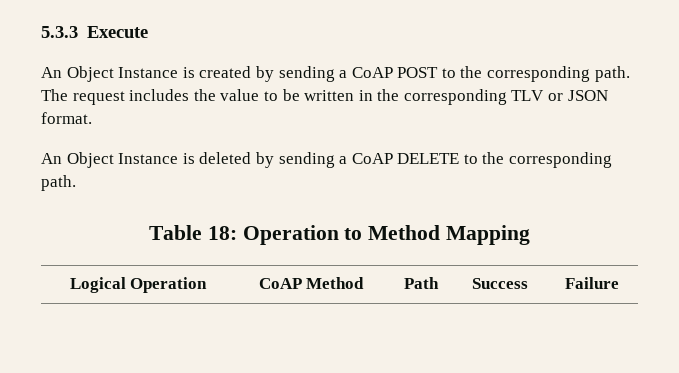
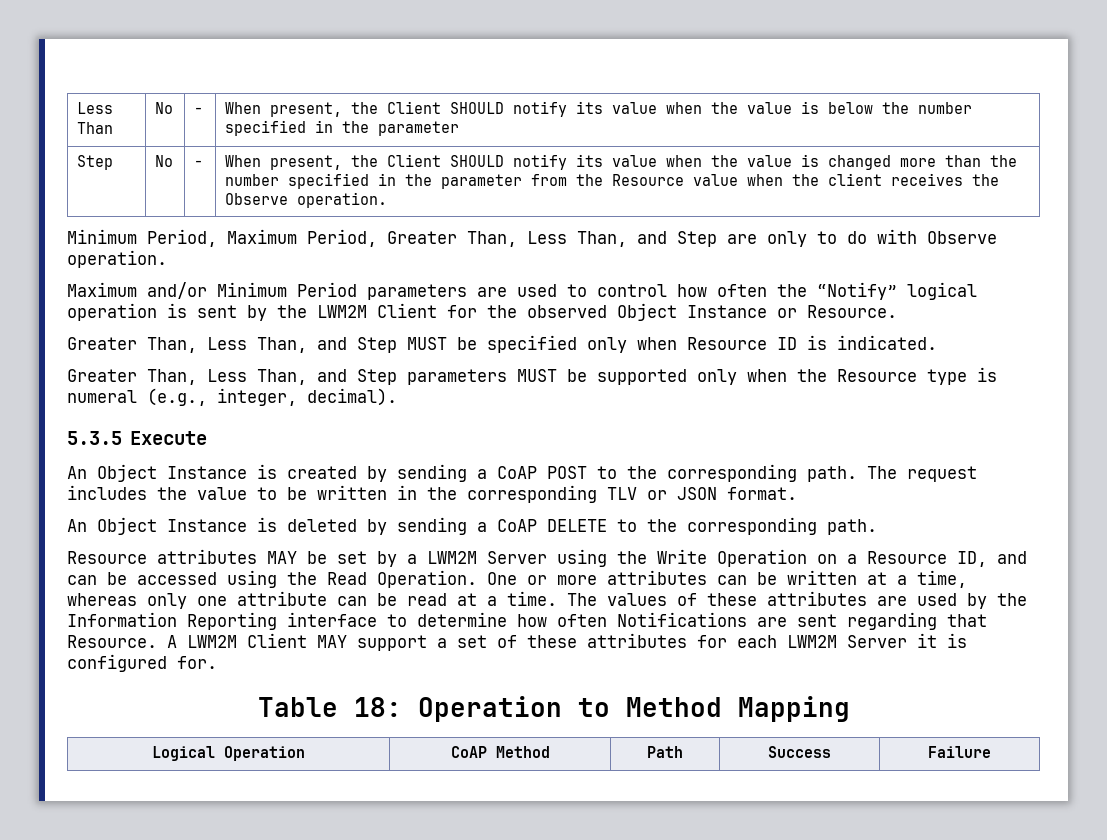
- 5.3.3 Execute
+ Less Than | No | - | When present, the Client SHOULD notify its value when the value is below the number specified in the parameter
+ Step | No | - | When present, the Client SHOULD notify its value when the value is changed more than the number specified in the parameter from the Resource value when the client receives the Observe operation.
+ Minimum Period, Maximum Period, Greater Than, Less Than, and Step are only to do with Observe operation.
+ Maximum and/or Minimum Period parameters are used to control how often the “Notify” logical operation is sent by the LWM2M Client for the observed Object Instance or Resource.
+ Greater Than, Less Than, and Step MUST be specified only when Resource ID is indicated.
+ Greater Than, Less Than, and Step parameters MUST be supported only when the Resource type is numeral (e.g., integer, decimal).
+ 5.3.5 Execute
+ Resource attributes MAY be set by a LWM2M Server using the Write Operation on a Resource ID, and can be accessed using the Read Operation. One or more attributes can be written at a time, whereas only one attribute can be read at a time. The values of these attributes are used by the Information Reporting interface to determine how often Notifications are sent regarding that Resource. A LWM2M Client MAY support a set of these attributes for each LWM2M Server it is configured for.

